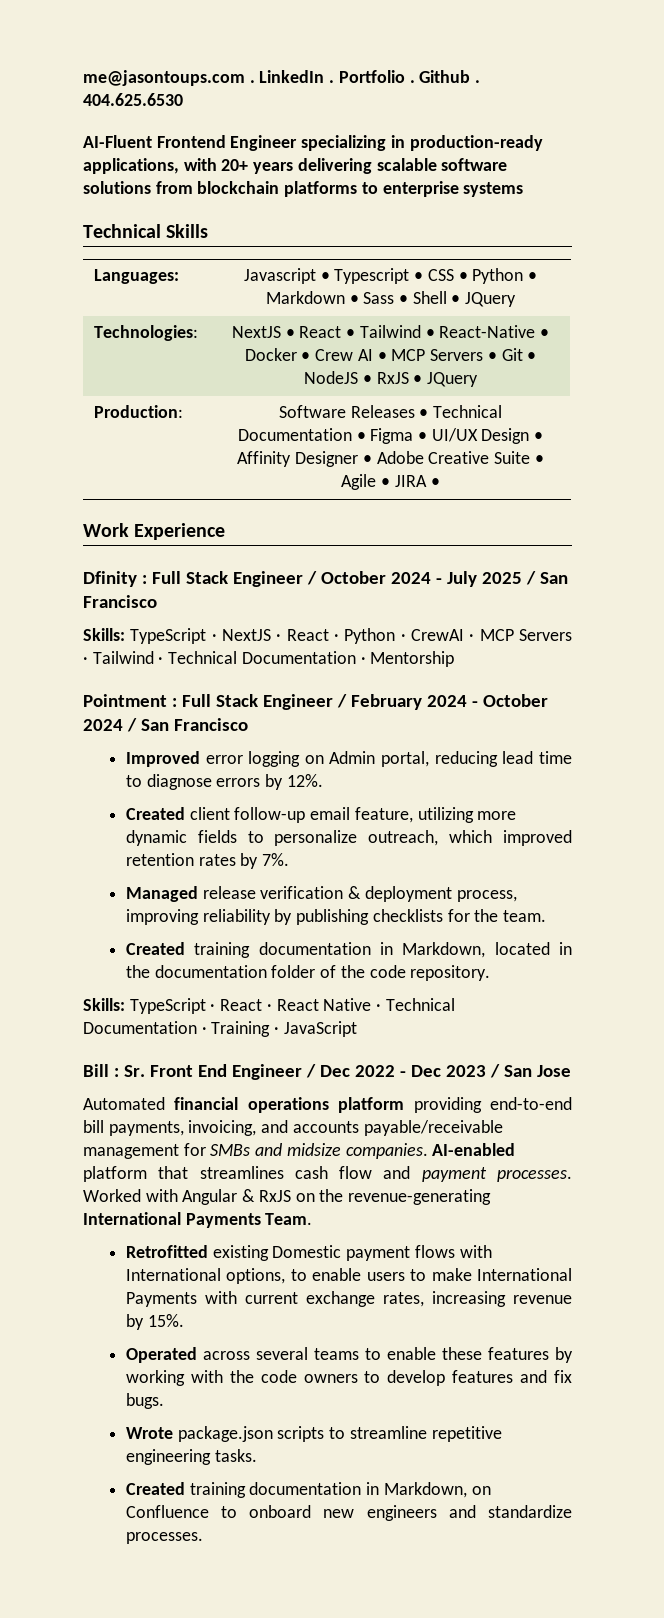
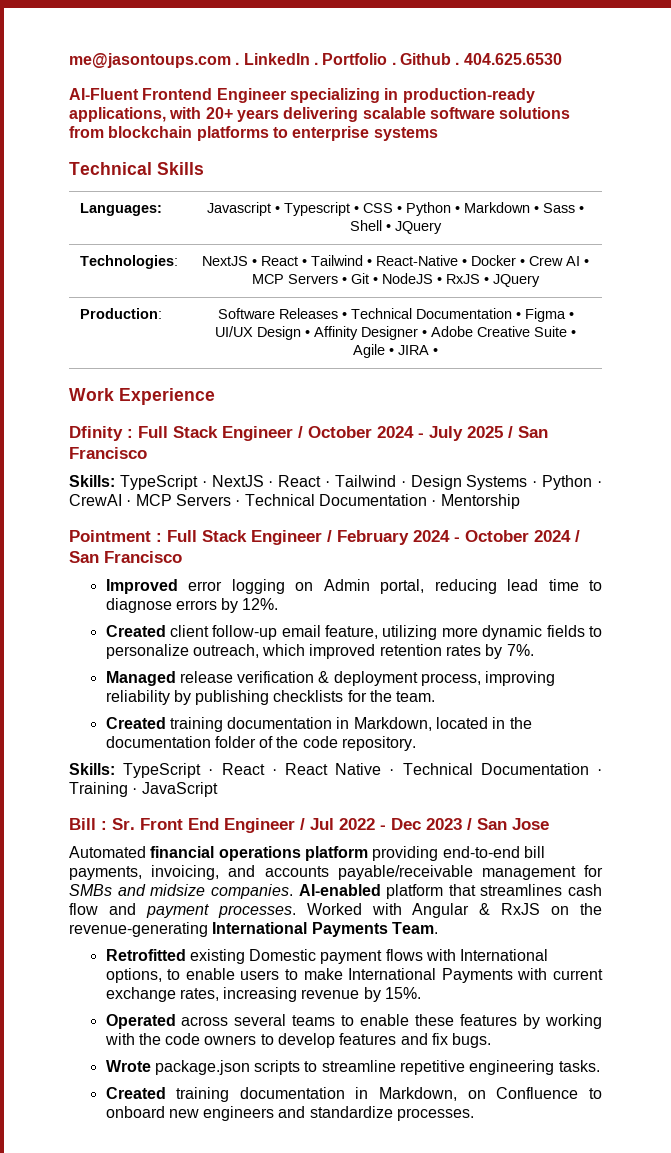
- Skills: TypeScript · NextJS · React · Python · CrewAI · MCP Servers · Tailwind · Technical Documentation · Mentorship
+ Skills: TypeScript · NextJS · React · Tailwind · Design Systems · Python · CrewAI · MCP Servers · Technical Documentation · Mentorship
- Bill : Sr. Front End Engineer / Dec 2022 - Dec 2023 / San Jose
+ Bill : Sr. Front End Engineer / Jul 2022 - Dec 2023 / San Jose

